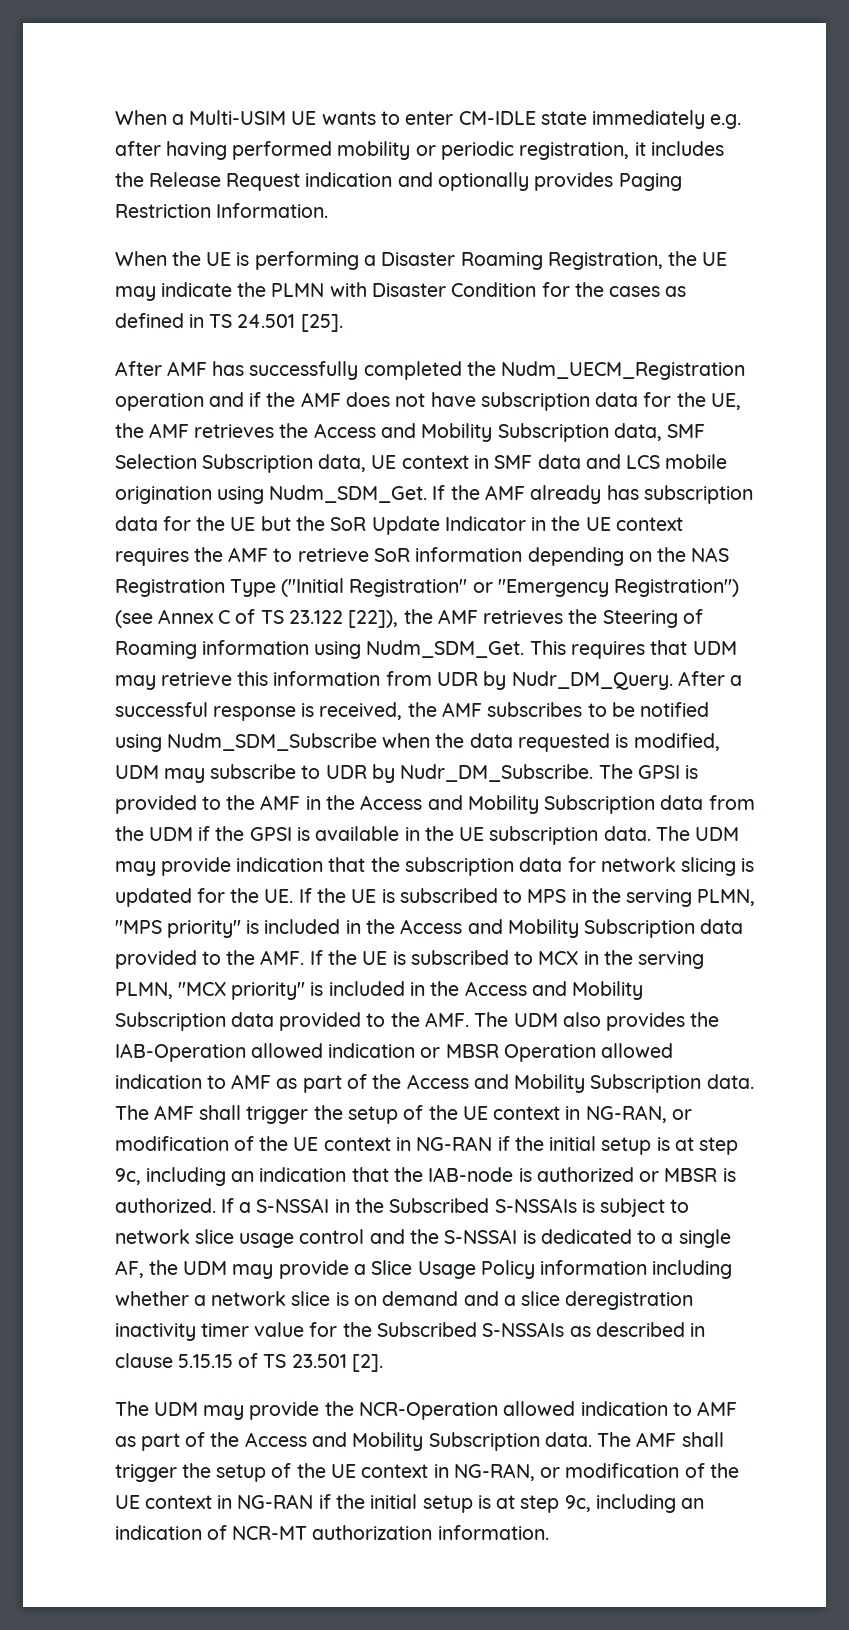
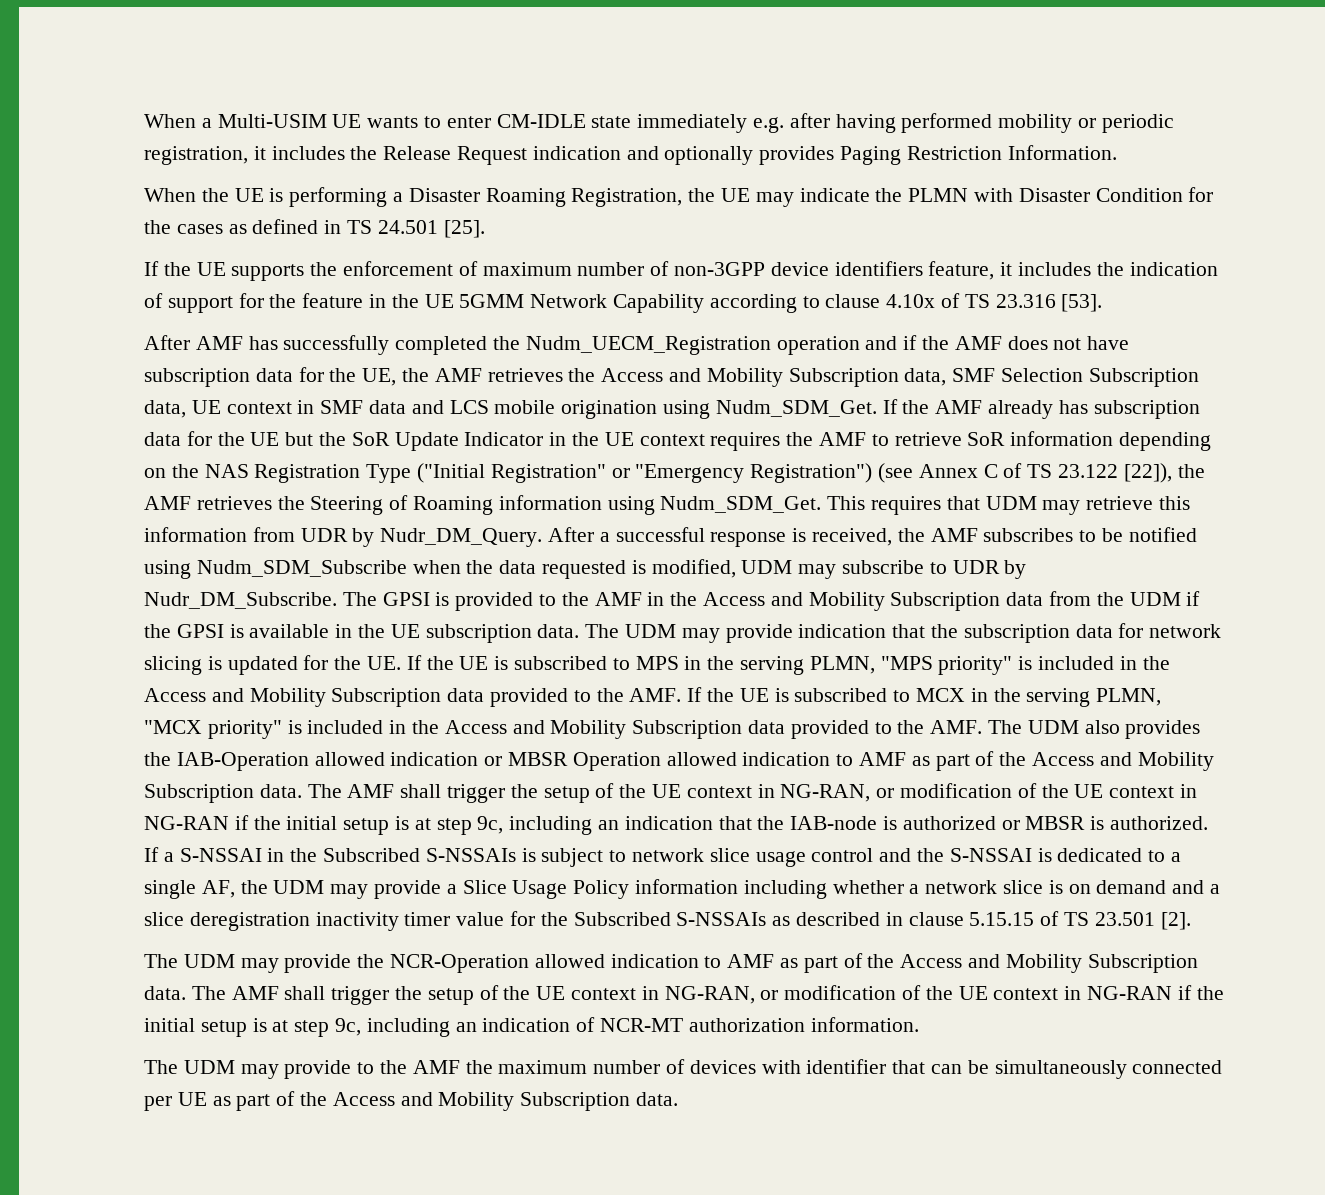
+ If the UE supports the enforcement of maximum number of non-3GPP device identifiers feature, it includes the indication of support for the feature in the UE 5GMM Network Capability according to clause 4.10x of TS 23.316 [53].
+ The UDM may provide to the AMF the maximum number of devices with identifier that can be simultaneously connected per UE as part of the Access and Mobility Subscription data.

